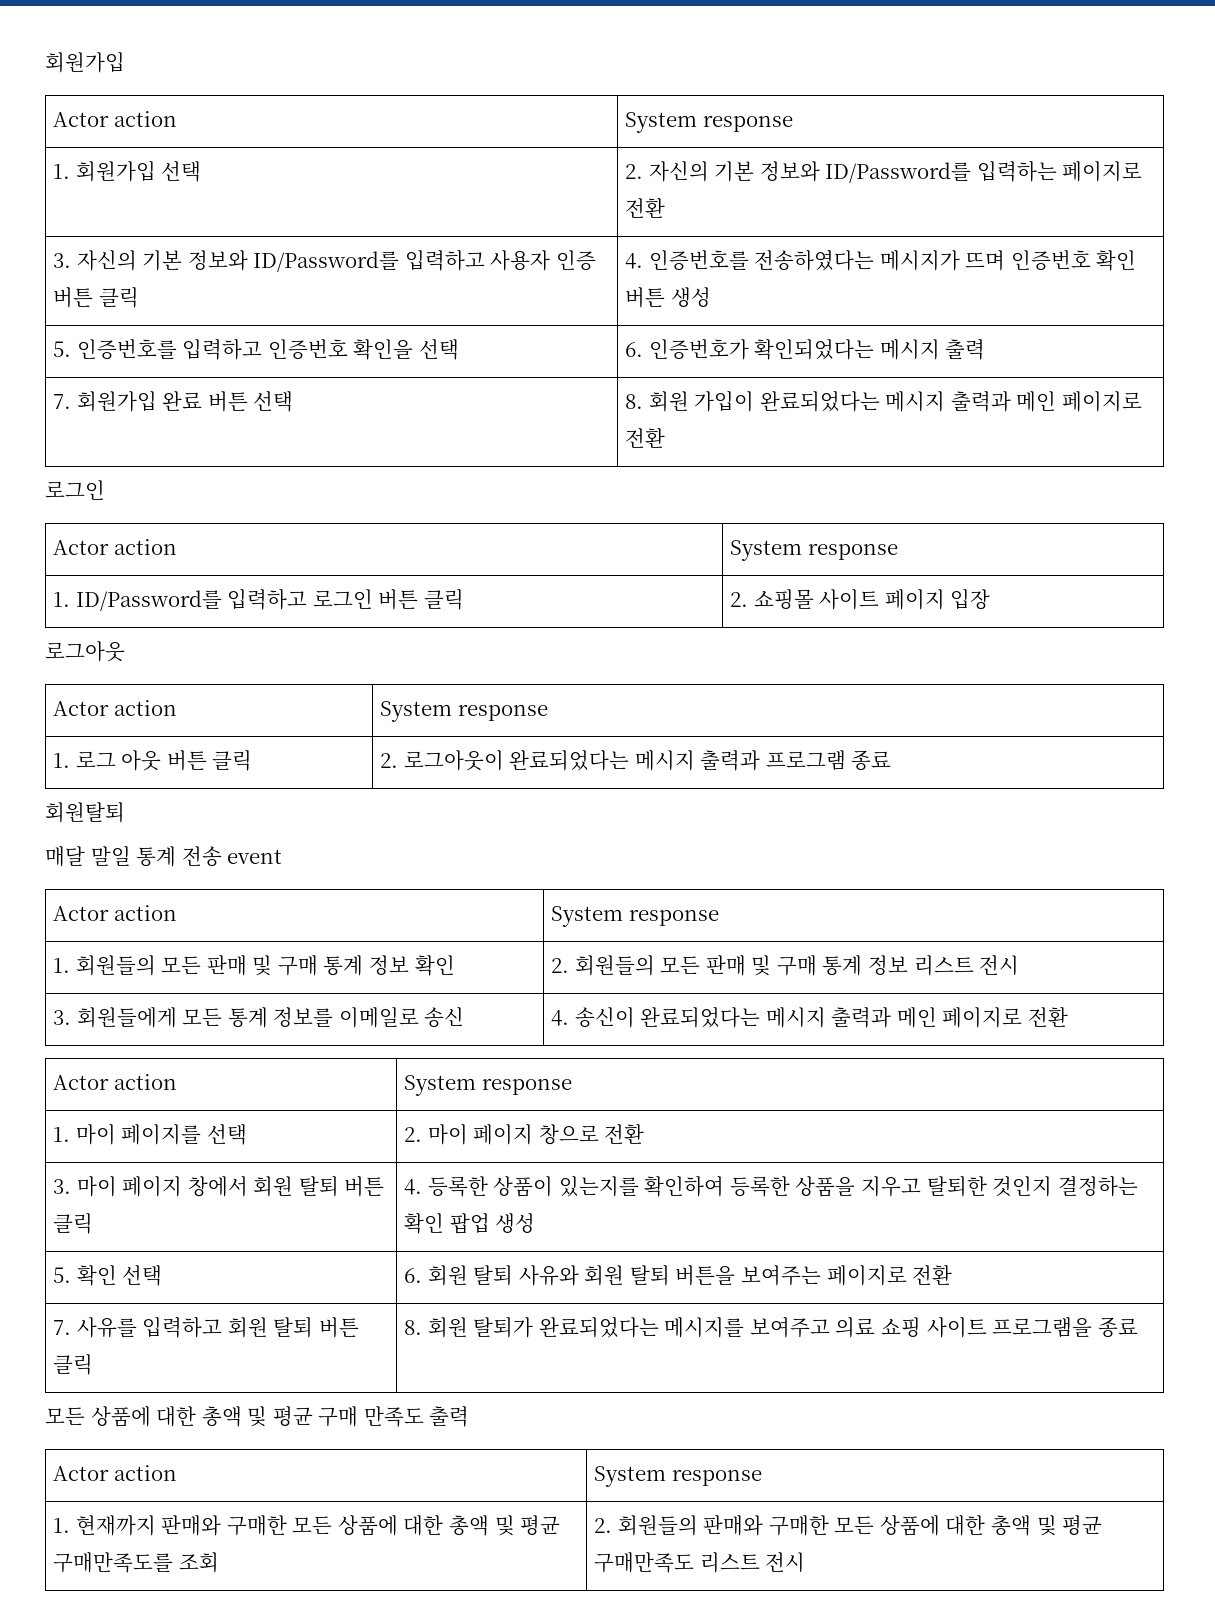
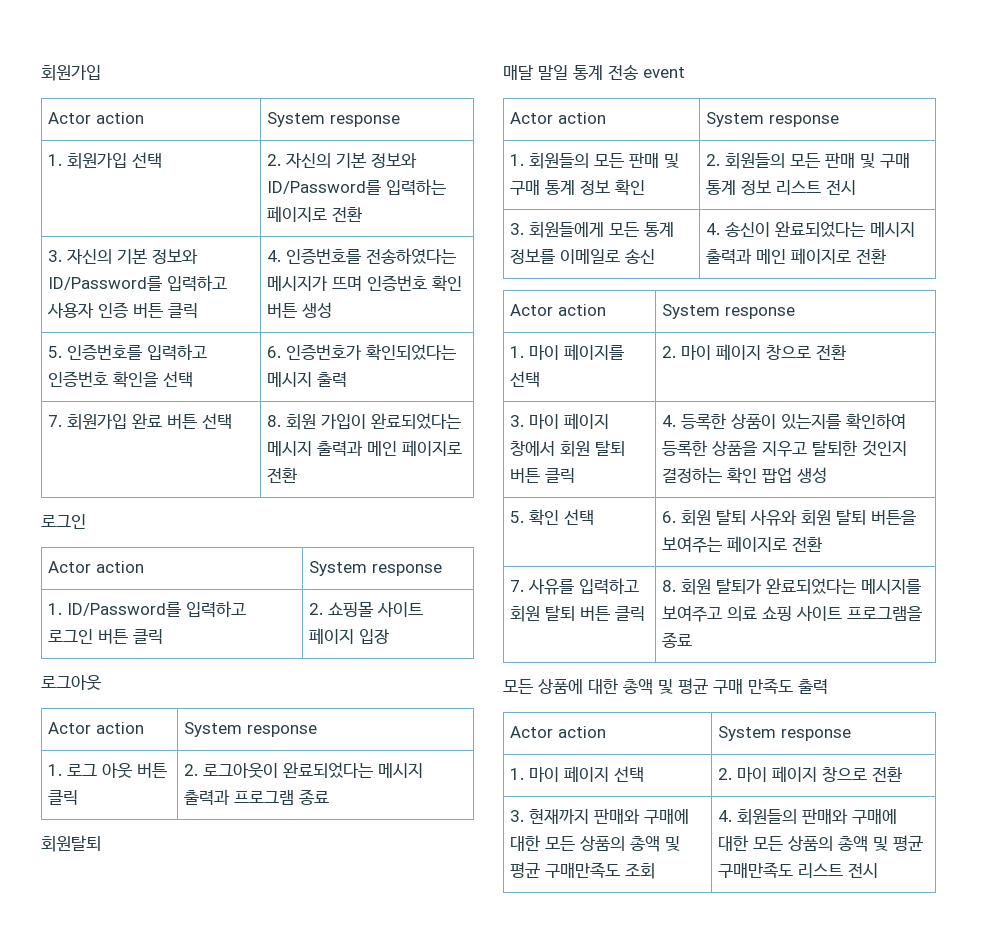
- 1. 현재까지 판매와 구매한 모든 상품에 대한 총액 및 평균 구매만족도를 조회 | 2. 회원들의 판매와 구매한 모든 상품에 대한 총액 및 평균 구매만족도 리스트 전시
+ 1. 마이 페이지 선택 | 2. 마이 페이지 창으로 전환
+ 3. 현재까지 판매와 구매에 대한 모든 상품의 총액 및 평균 구매만족도 조회 | 4. 회원들의 판매와 구매에 대한 모든 상품의 총액 및 평균 구매만족도 리스트 전시

